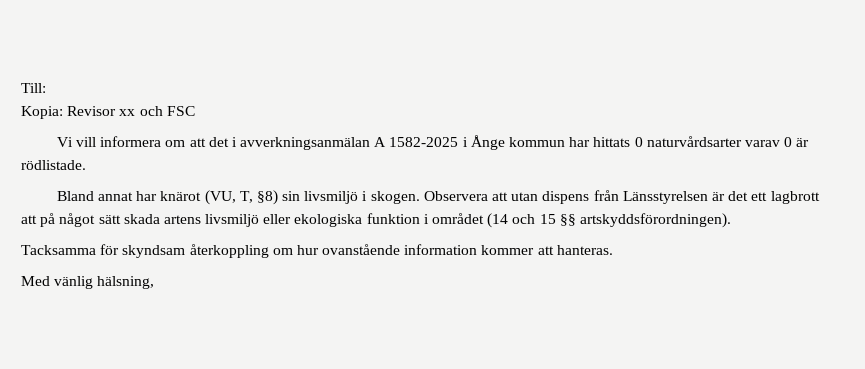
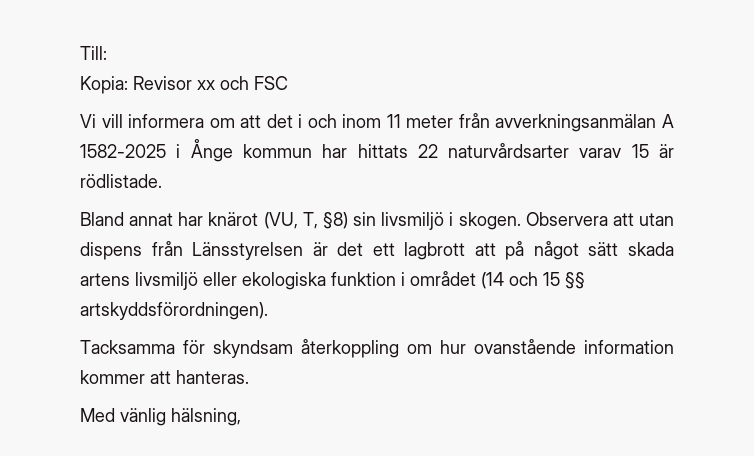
- Vi vill informera om att det i avverkningsanmälan A 1582-2025 i Ånge kommun har hittats 0 naturvårdsarter varav 0 är rödlistade.
+ Vi vill informera om att det i och inom 11 meter från avverkningsanmälan A 1582-2025 i Ånge kommun har hittats 22 naturvårdsarter varav 15 är rödlistade.

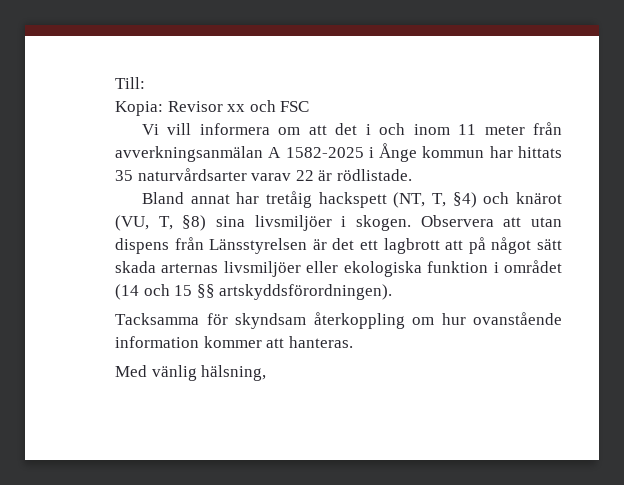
- Vi vill informera om att det i och inom 11 meter från avverkningsanmälan A 1582-2025 i Ånge kommun har hittats 22 naturvårdsarter varav 15 är rödlistade.
+ Vi vill informera om att det i och inom 11 meter från avverkningsanmälan A 1582-2025 i Ånge kommun har hittats 35 naturvårdsarter varav 22 är rödlistade.
- Bland annat har knärot (VU, T, §8) sin livsmiljö i skogen.
+ Bland annat har tretåig hackspett (NT, T, §4) och knärot (VU, T, §8) sina livsmiljöer i skogen.
- Observera att utan dispens från Länsstyrelsen är det ett lagbrott att på något sätt skada artens livsmiljö eller ekologiska funktion i området (14 och 15 §§ artskyddsförordningen).
+ Observera att utan dispens från Länsstyrelsen är det ett lagbrott att på något sätt skada arternas livsmiljöer eller ekologiska funktion i området (14 och 15 §§ artskyddsförordningen).

